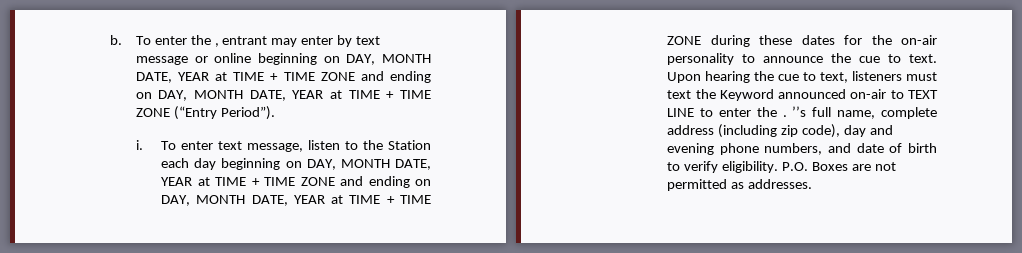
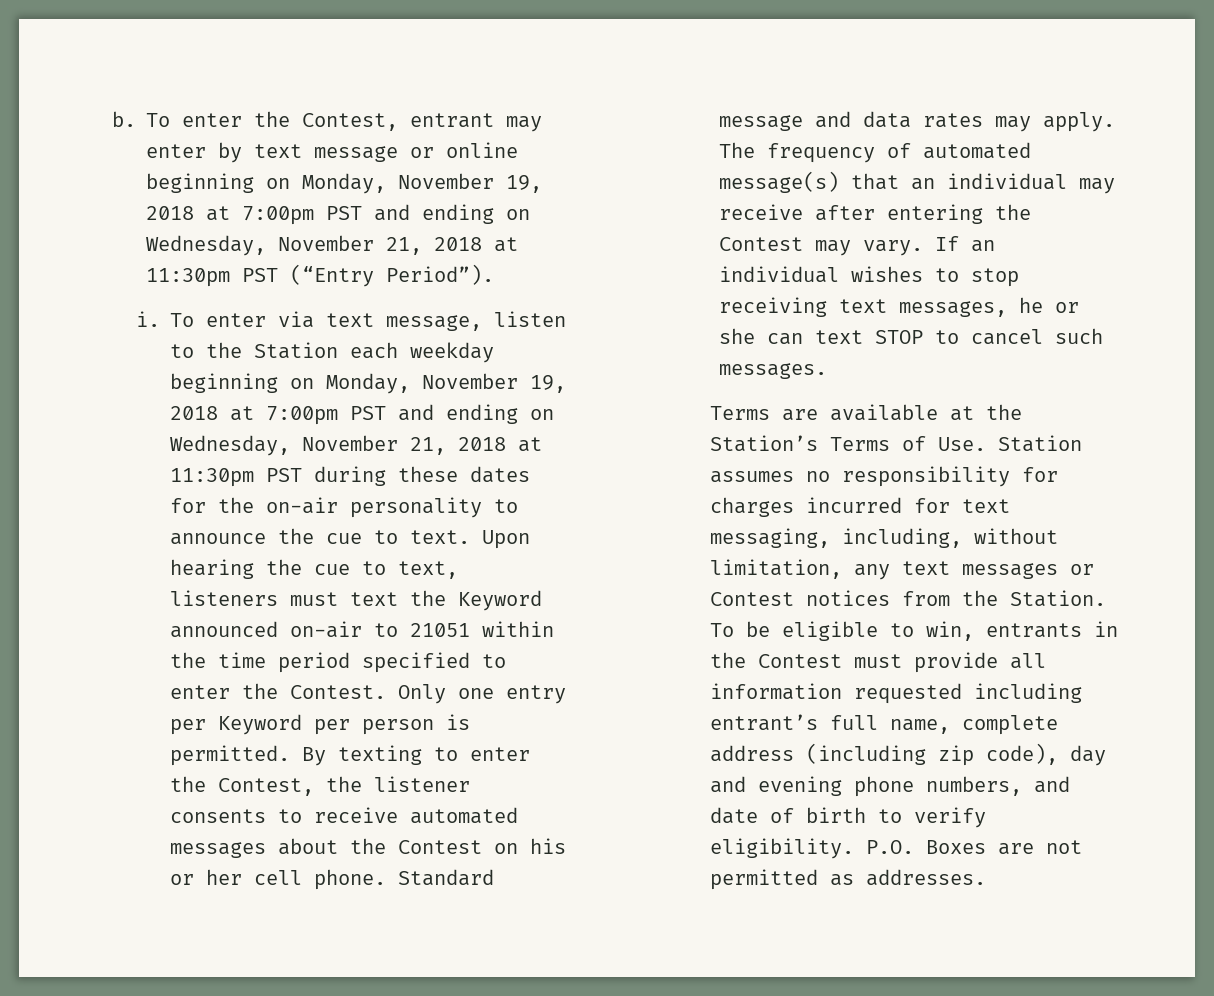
- To enter the , entrant may enter by text message or online beginning on DAY, MONTH DATE, YEAR at TIME + TIME ZONE and ending on DAY, MONTH DATE, YEAR at TIME + TIME ZONE (“Entry Period”).
+ To enter the Contest, entrant may enter by text message or online beginning on Monday, November 19, 2018 at 7:00pm PST and ending on Wednesday, November 21, 2018 at 11:30pm PST (“Entry Period”).
- To enter text message, listen to the Station each day beginning on DAY, MONTH DATE, YEAR at TIME + TIME ZONE and ending on DAY, MONTH DATE, YEAR at TIME + TIME ZONE during these dates for the on-air personality to announce the cue to text.
+ To enter via text message, listen to the Station each weekday beginning on Monday, November 19, 2018 at 7:00pm PST and ending on Wednesday, November 21, 2018 at 11:30pm PST during these dates for the on-air personality to announce the cue to text.
- Upon hearing the cue to text, listeners must text the Keyword announced on-air to TEXT LINE to enter the . ’’s full name, complete address (including zip code), day and evening phone numbers, and date of birth to verify eligibility.
+ Upon hearing the cue to text, listeners must text the Keyword announced on-air to 21051 within the time period specified to enter the Contest. Only one entry per Keyword per person is permitted. By texting to enter the Contest, the listener consents to receive automated messages about the Contest on his or her cell phone. Standard message and data rates may apply. The frequency of automated message(s) that an individual may receive after entering the Contest may vary. If an individual wishes to stop receiving text messages, he or she can text STOP to cancel such messages.
+ Terms are available at the Station’s Terms of Use. Station assumes no responsibility for charges incurred for text messaging, including, without limitation, any text messages or Contest notices from the Station. To be eligible to win, entrants in the Contest must provide all information requested including entrant’s full name, complete address (including zip code), day and evening phone numbers, and date of birth to verify eligibility.

